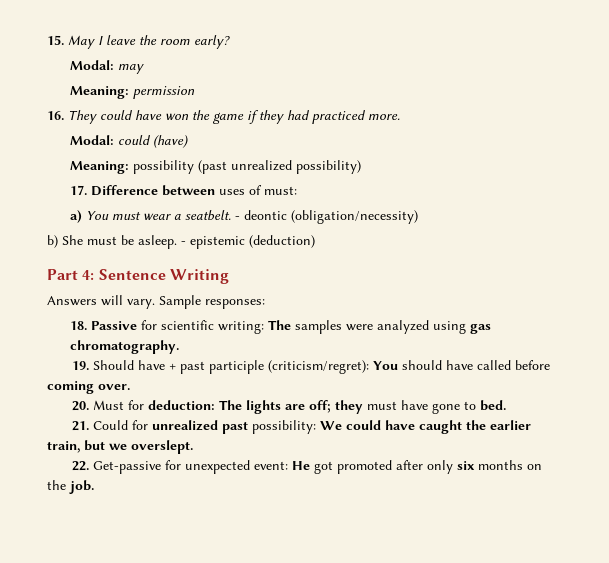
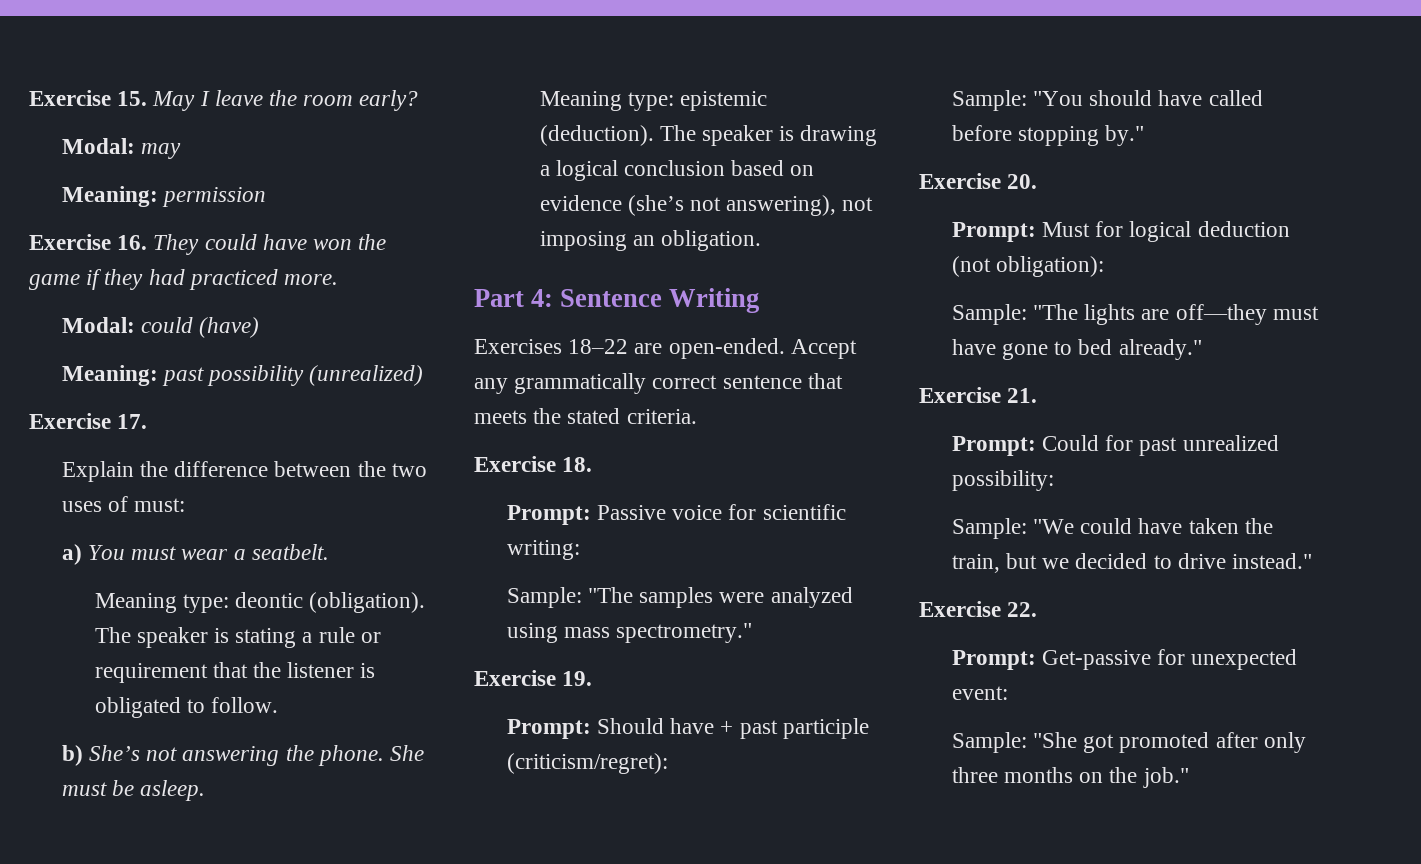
- 15. May I leave the room early?
+ Exercise 15. May I leave the room early?
- 16. They could have won the game if they had practiced more.
+ Exercise 16. They could have won the game if they had practiced more.
- Meaning: possibility (past unrealized possibility)
- 17. Difference between uses of must:
+ Meaning: past possibility (unrealized)
+ Exercise 17.
+ Explain the difference between the two uses of must:
- a) You must wear a seatbelt. - deontic (obligation/necessity)
- b) She must be asleep. - epistemic (deduction)
+ a) You must wear a seatbelt.
+ Meaning type: deontic (obligation). The speaker is stating a rule or requirement that the listener is obligated to follow.
+ b) She’s not answering the phone. She must be asleep.
+ Meaning type: epistemic (deduction). The speaker is drawing a logical conclusion based on evidence (she’s not answering), not imposing an obligation.
  Part 4: Sentence Writing
- Answers will vary. Sample responses:
- 18. Passive for scientific writing: The samples were analyzed using gas chromatography.
- 19. Should have + past participle (criticism/regret): You should have called before coming over.
- 20. Must for deduction: The lights are off; they must have gone to bed.
- 21. Could for unrealized past possibility: We could have caught the earlier train, but we overslept.
- 22. Get-passive for unexpected event: He got promoted after only six months on the job.
+ Exercises 18–22 are open-ended. Accept any grammatically correct sentence that meets the stated criteria.
+ Exercise 18.
+ Prompt: Passive voice for scientific writing:
+ Sample: "The samples were analyzed using mass spectrometry."
+ Exercise 19.
+ Prompt: Should have + past participle (criticism/regret):
+ Sample: "You should have called before stopping by."
+ Exercise 20.
+ Prompt: Must for logical deduction (not obligation):
+ Sample: "The lights are off—they must have gone to bed already."
+ Exercise 21.
+ Prompt: Could for past unrealized possibility:
+ Sample: "We could have taken the train, but we decided to drive instead."
+ Exercise 22.
+ Prompt: Get-passive for unexpected event:
+ Sample: "She got promoted after only three months on the job."

